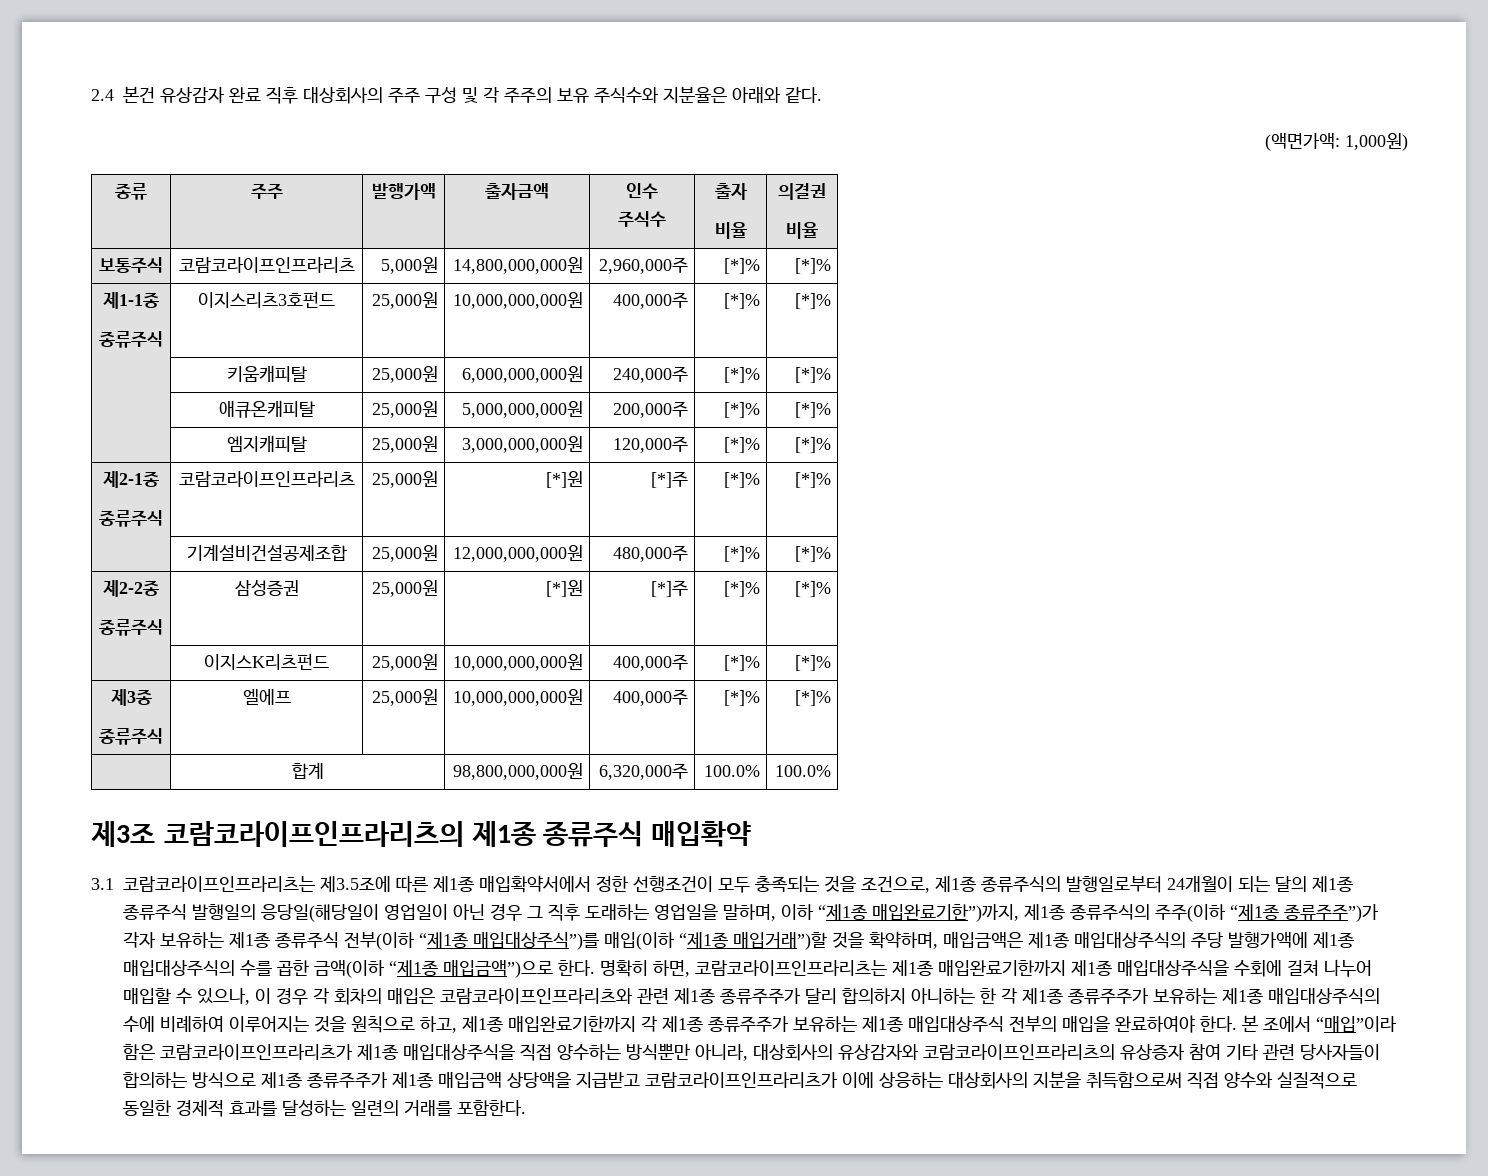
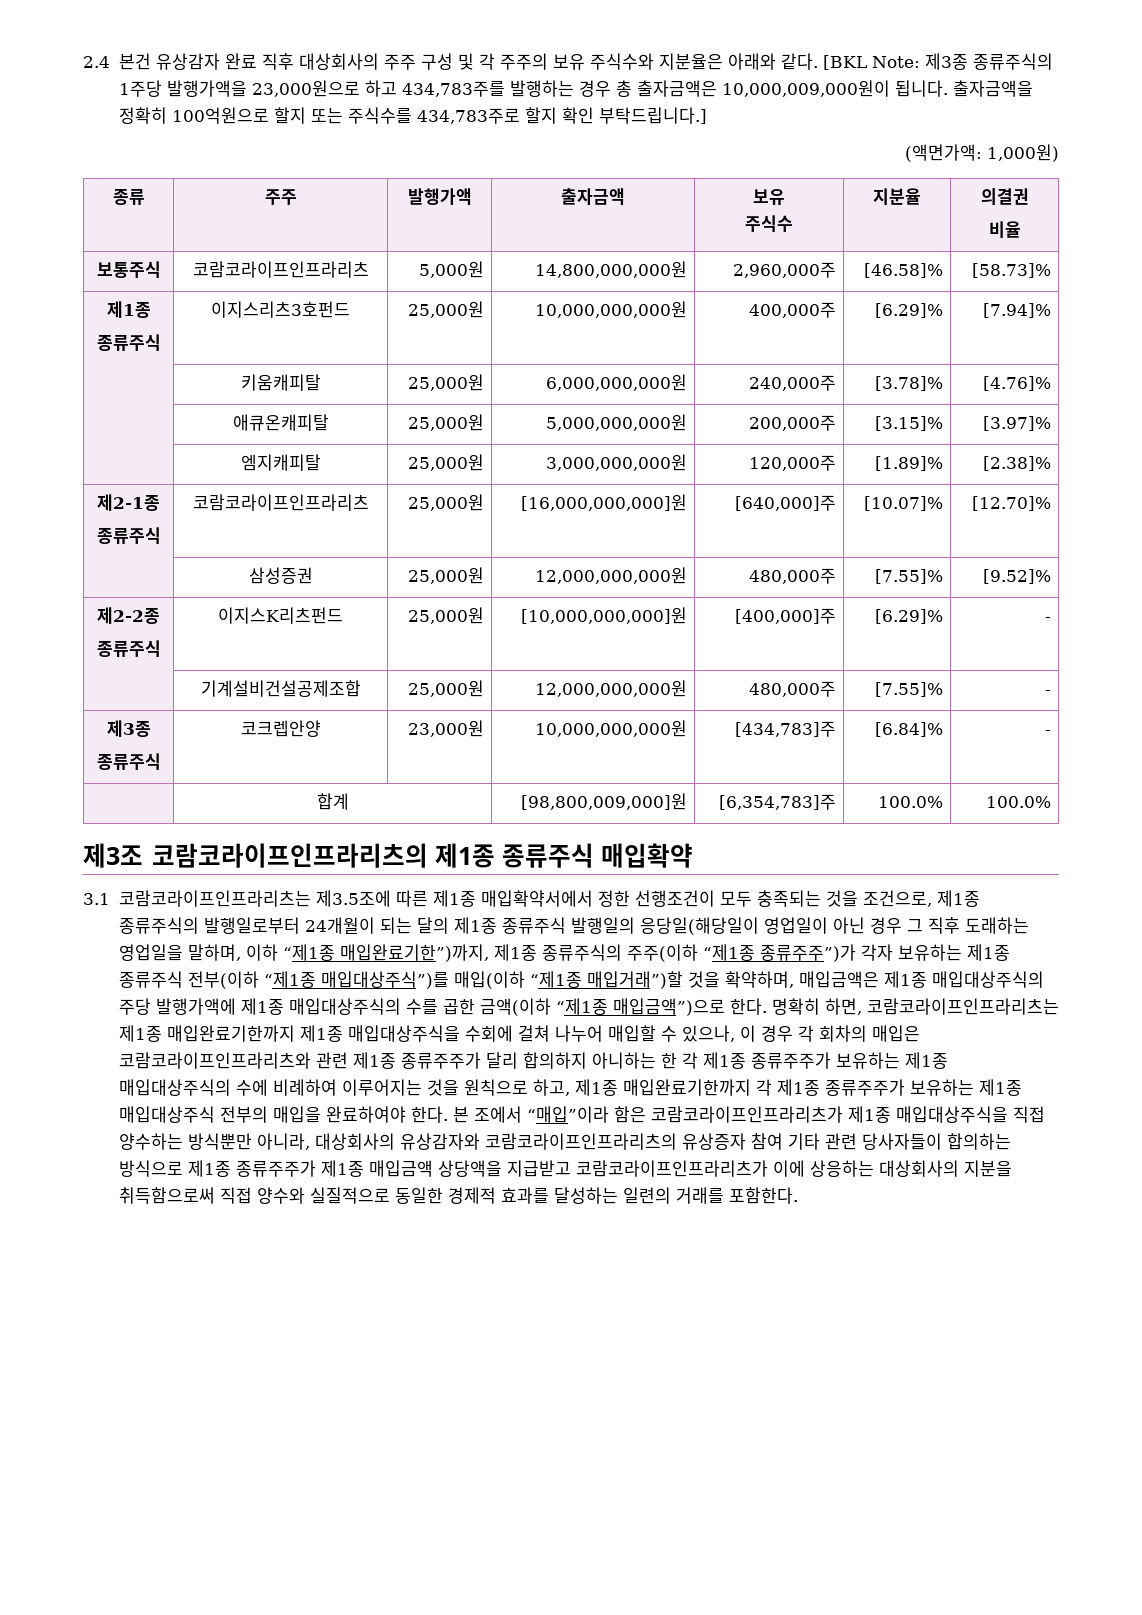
+ [BKL Note: 제3종 종류주식의 1주당 발행가액을 23,000원으로 하고 434,783주를 발행하는 경우 총 출자금액은 10,000,009,000원이 됩니다. 출자금액을 정확히 100억원으로 할지 또는 주식수를 434,783주로 할지 확인 부탁드립니다.]
- 종류 | 주주 | 발행가액 | 출자금액 | 인수
- 주식수 | 출자
- 비율 | 의결권
+ 종류 | 주주 | 발행가액 | 출자금액 | 보유
+ 주식수 | 지분율 | 의결권
- 보통주식 | 코람코라이프인프라리츠 | 5,000원 | 14,800,000,000원 | 2,960,000주 | [*]% | [*]%
- 제1-1종
- 종류주식 | 이지스리츠3호펀드 | 25,000원 | 10,000,000,000원 | 400,000주 | [*]% | [*]%
+ 보통주식 | 코람코라이프인프라리츠 | 5,000원 | 14,800,000,000원 | 2,960,000주 | [46.58]% | [58.73]%
+ 제1종
+ 종류주식 | 이지스리츠3호펀드 | 25,000원 | 10,000,000,000원 | 400,000주 | [6.29]% | [7.94]%
- | 키움캐피탈 | 25,000원 | 6,000,000,000원 | 240,000주 | [*]% | [*]%
+ | 키움캐피탈 | 25,000원 | 6,000,000,000원 | 240,000주 | [3.78]% | [4.76]%
- | 애큐온캐피탈 | 25,000원 | 5,000,000,000원 | 200,000주 | [*]% | [*]%
+ | 애큐온캐피탈 | 25,000원 | 5,000,000,000원 | 200,000주 | [3.15]% | [3.97]%
- | 엠지캐피탈 | 25,000원 | 3,000,000,000원 | 120,000주 | [*]% | [*]%
+ | 엠지캐피탈 | 25,000원 | 3,000,000,000원 | 120,000주 | [1.89]% | [2.38]%
  제2-1종
- 종류주식 | 코람코라이프인프라리츠 | 25,000원 | [*]원 | [*]주 | [*]% | [*]%
- | 기계설비건설공제조합 | 25,000원 | 12,000,000,000원 | 480,000주 | [*]% | [*]%
+ 종류주식 | 코람코라이프인프라리츠 | 25,000원 | [16,000,000,000]원 | [640,000]주 | [10.07]% | [12.70]%
+ | 삼성증권 | 25,000원 | 12,000,000,000원 | 480,000주 | [7.55]% | [9.52]%
  제2-2종
- 종류주식 | 삼성증권 | 25,000원 | [*]원 | [*]주 | [*]% | [*]%
- | 이지스K리츠펀드 | 25,000원 | 10,000,000,000원 | 400,000주 | [*]% | [*]%
+ 종류주식 | 이지스K리츠펀드 | 25,000원 | [10,000,000,000]원 | [400,000]주 | [6.29]% | -
+ | 기계설비건설공제조합 | 25,000원 | 12,000,000,000원 | 480,000주 | [7.55]% | -
  제3종
- 종류주식 | 엘에프 | 25,000원 | 10,000,000,000원 | 400,000주 | [*]% | [*]%
+ 종류주식 | 코크렙안양 | 23,000원 | 10,000,000,000원 | [434,783]주 | [6.84]% | -
- | 합계 | 98,800,000,000원 | 6,320,000주 | 100.0% | 100.0%
+ | 합계 | [98,800,009,000]원 | [6,354,783]주 | 100.0% | 100.0%

